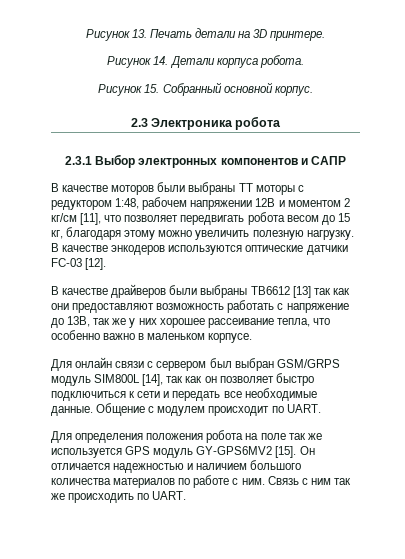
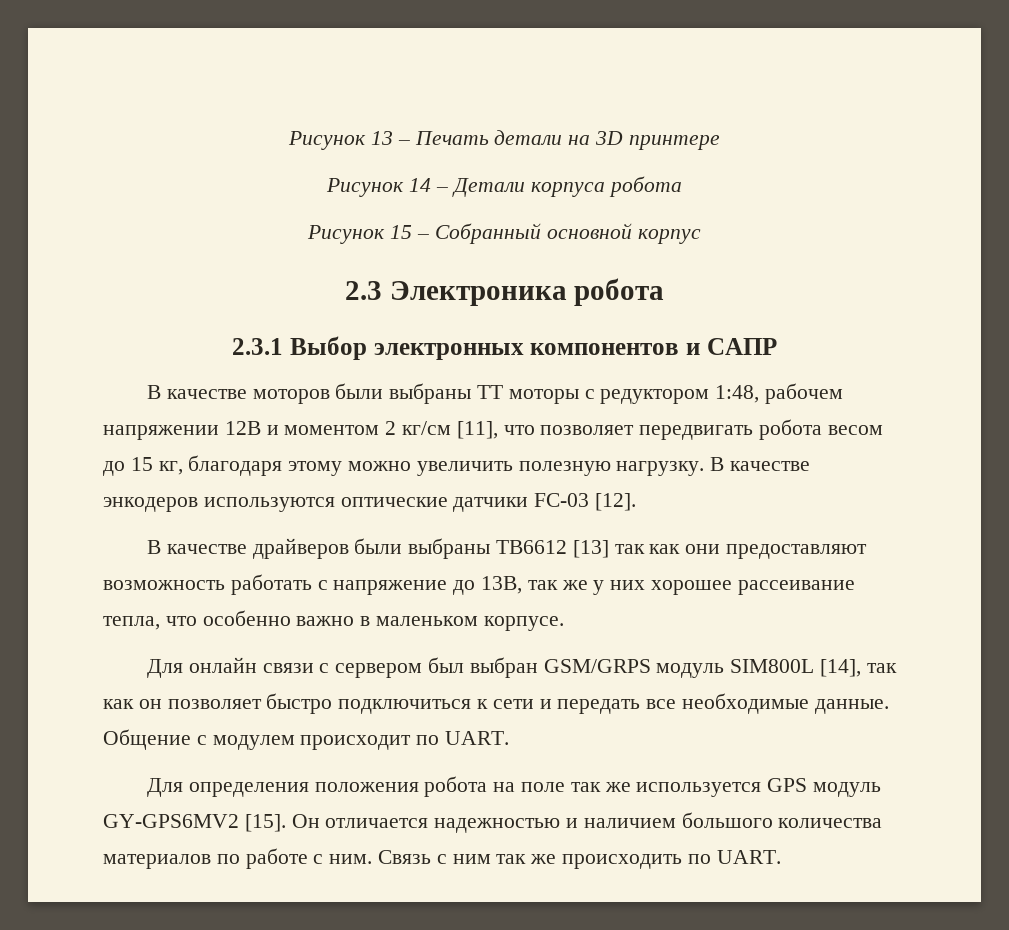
- Рисунок 13. Печать детали на 3D принтере.
- Рисунок 14. Детали корпуса робота.
- Рисунок 15. Собранный основной корпус.
+ Рисунок 13 – Печать детали на 3D принтере
+ Рисунок 14 – Детали корпуса робота
+ Рисунок 15 – Собранный основной корпус

